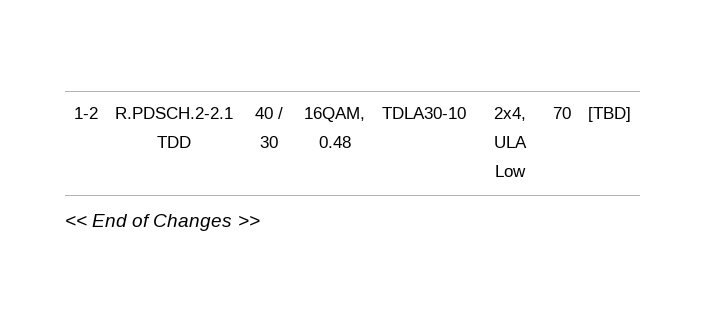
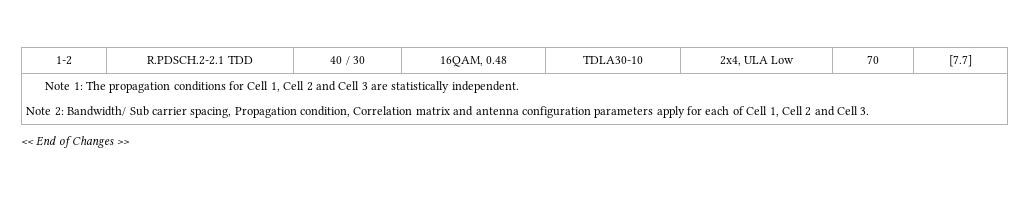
- 1-2 | R.PDSCH.2-2.1 TDD | 40 / 30 | 16QAM, 0.48 | TDLA30-10 | 2x4, ULA Low | 70 | [TBD]
+ 1-2 | R.PDSCH.2-2.1 TDD | 40 / 30 | 16QAM, 0.48 | TDLA30-10 | 2x4, ULA Low | 70 | [7.7]
+ Note 1: The propagation conditions for Cell 1, Cell 2 and Cell 3 are statistically independent.
+ Note 2: Bandwidth/ Sub carrier spacing, Propagation condition, Correlation matrix and antenna configuration parameters apply for each of Cell 1, Cell 2 and Cell 3.

